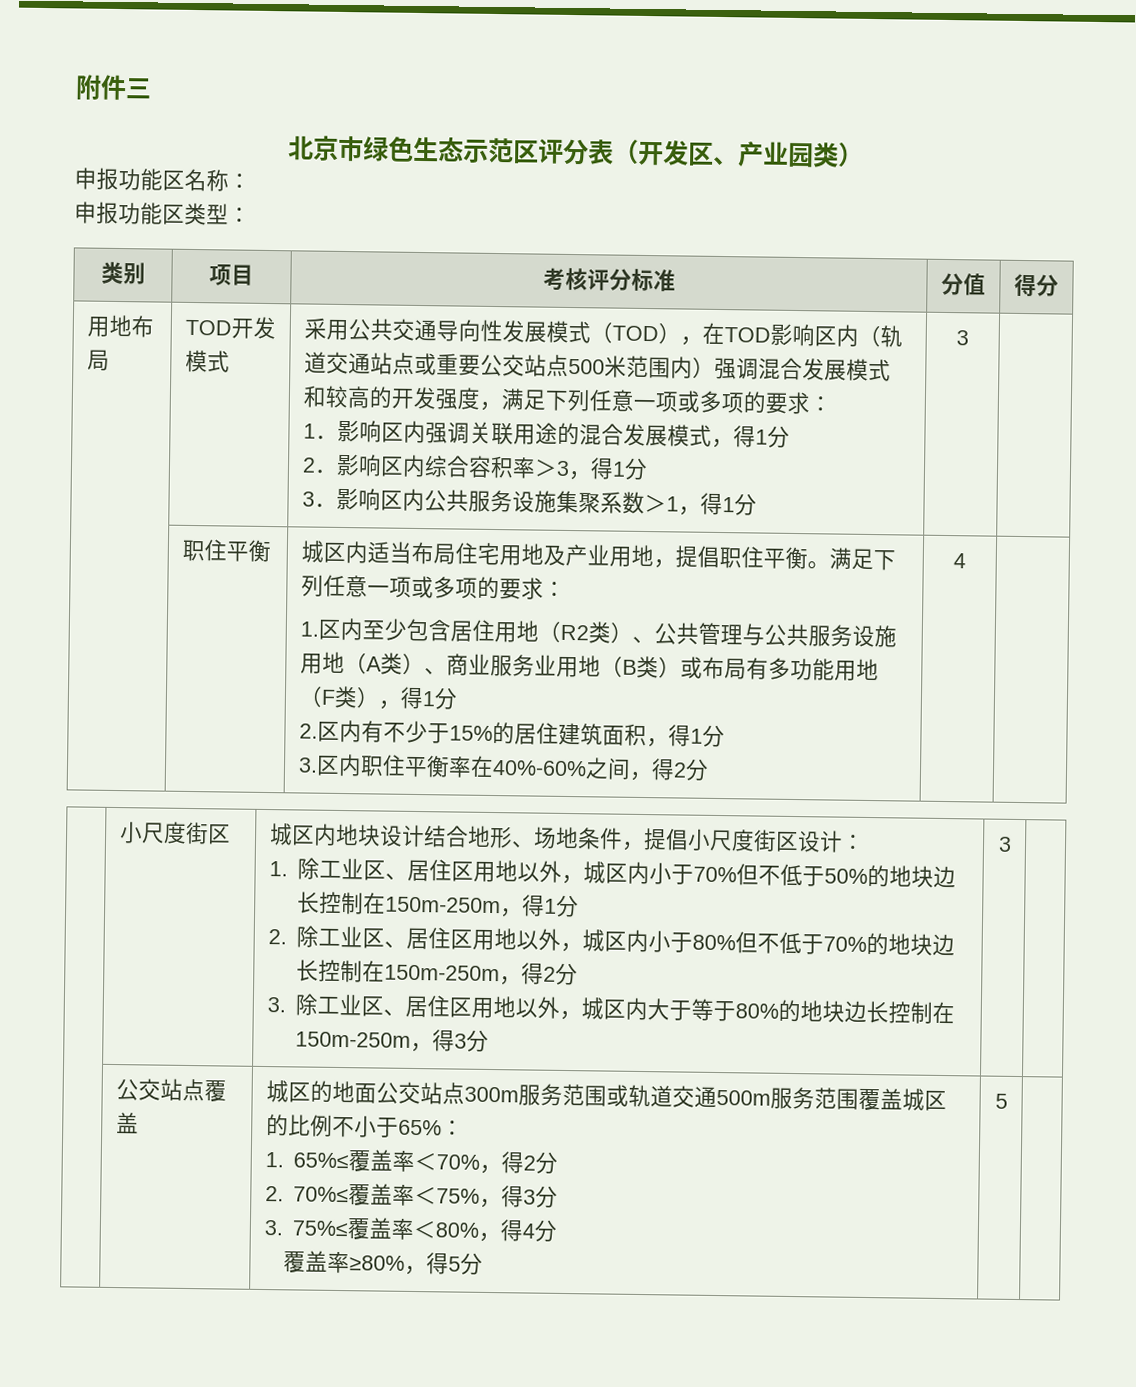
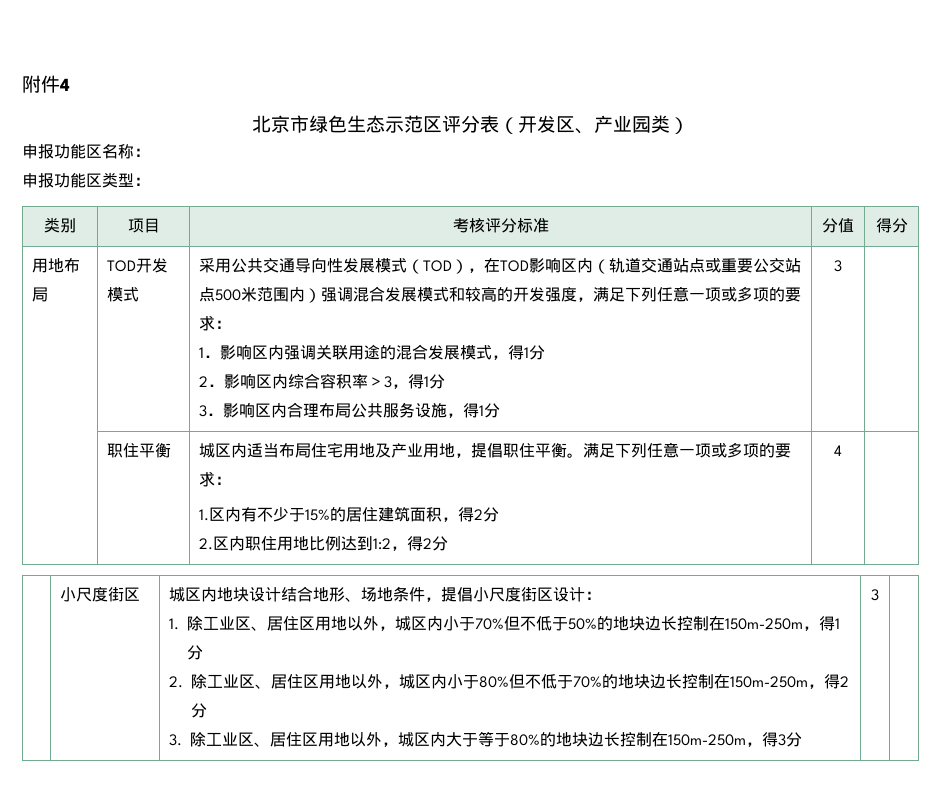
- 附件三
+ 附件4
- 3．影响区内公共服务设施集聚系数＞1，得1分
+ 3．影响区内合理布局公共服务设施，得1分
- 1.区内至少包含居住用地（R2类）、公共管理与公共服务设施用地（A类）、商业服务业用地（B类）或布局有多功能用地（F类），得1分
- 2.区内有不少于15%的居住建筑面积，得1分
- 3.区内职住平衡率在40%-60%之间，得2分
+ 1.区内有不少于15%的居住建筑面积，得2分
+ 2.区内职住用地比例达到1:2，得2分
- 公交站点覆盖 | 城区的地面公交站点300m服务范围或轨道交通500m服务范围覆盖城区的比例不小于65%：
- 1. 65%≤覆盖率＜70%，得2分
- 2. 70%≤覆盖率＜75%，得3分
- 3. 75%≤覆盖率＜80%，得4分
- 覆盖率≥80%，得5分 | 5

